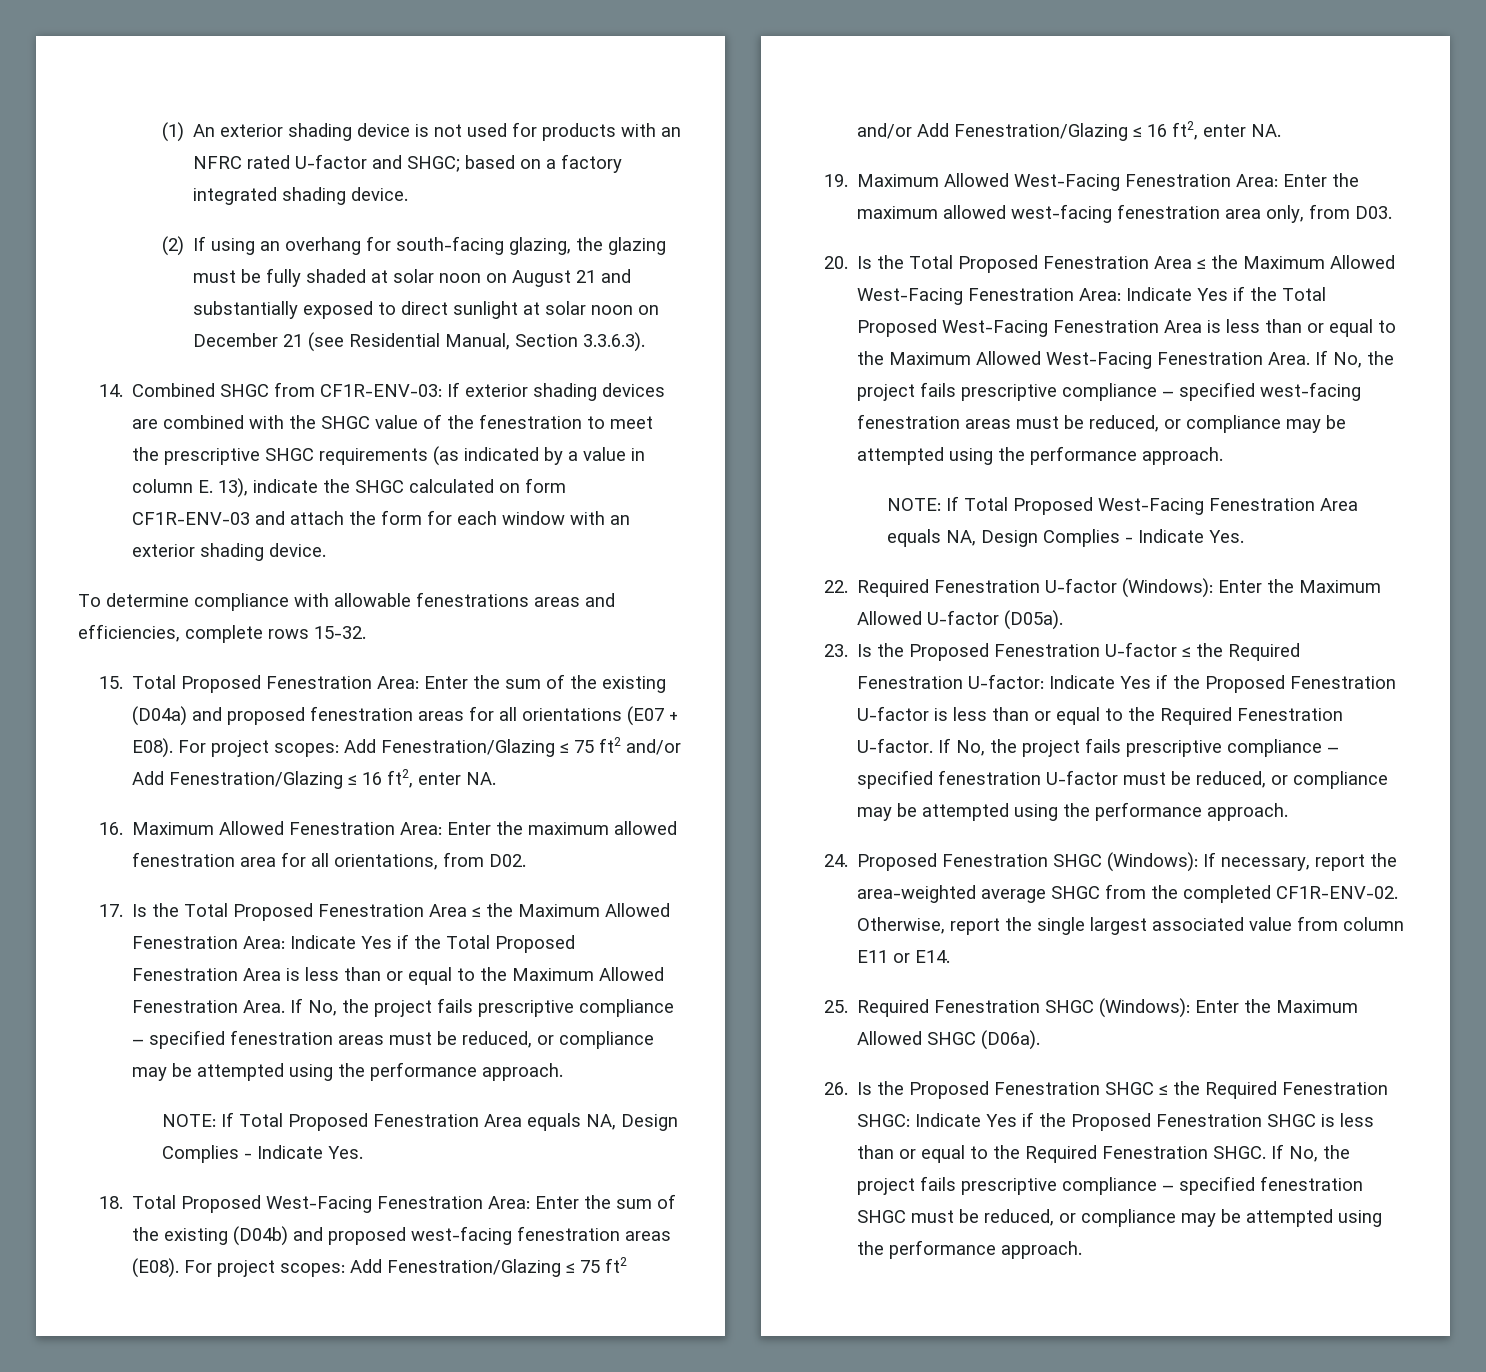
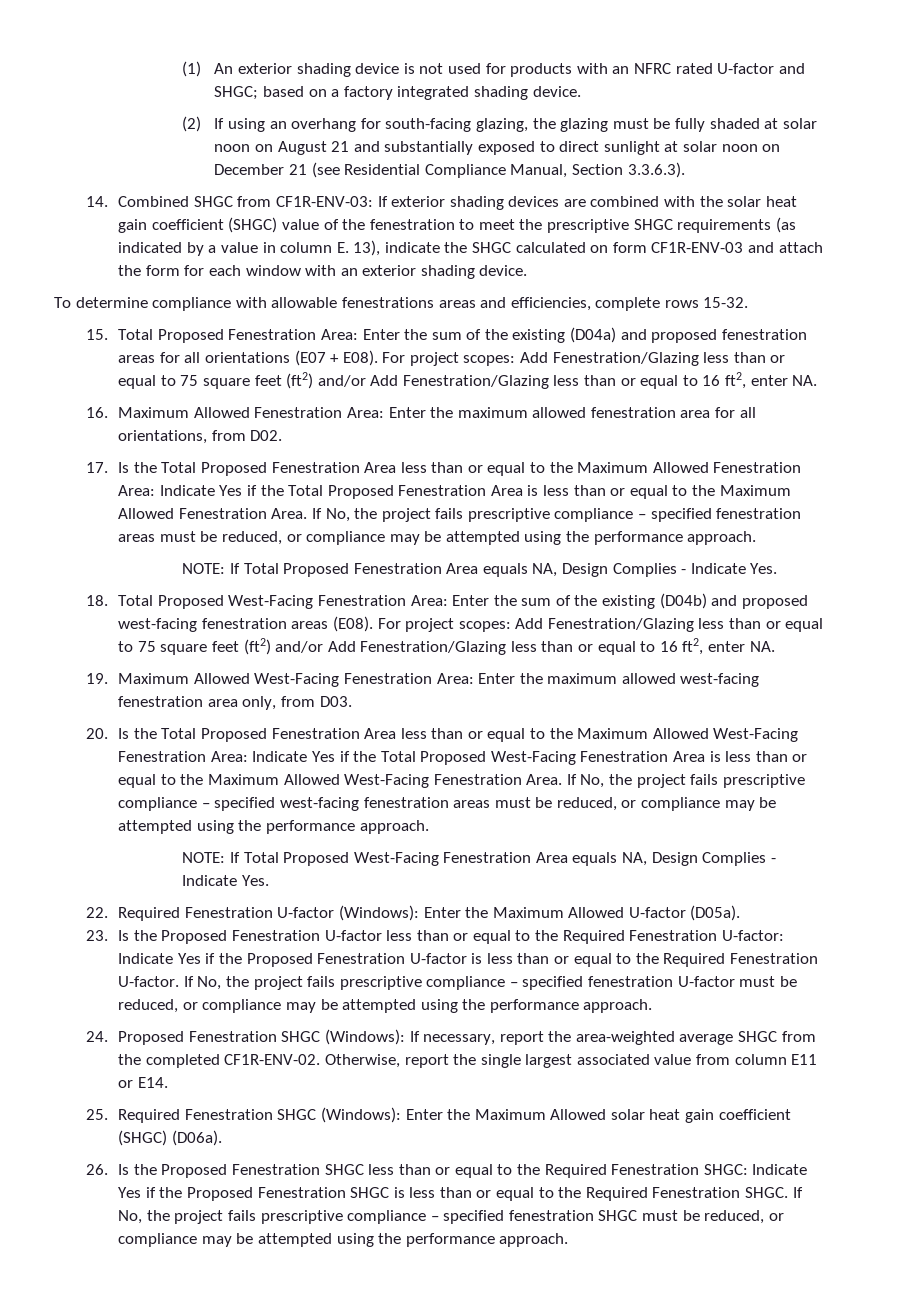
- (2) If using an overhang for south-facing glazing, the glazing must be fully shaded at solar noon on August 21 and substantially exposed to direct sunlight at solar noon on December 21 (see Residential Manual, Section 3.3.6.3).
+ (2) If using an overhang for south-facing glazing, the glazing must be fully shaded at solar noon on August 21 and substantially exposed to direct sunlight at solar noon on December 21 (see Residential Compliance Manual, Section 3.3.6.3).
- 14. Combined SHGC from CF1R-ENV-03: If exterior shading devices are combined with the SHGC value of the fenestration to meet the prescriptive SHGC requirements (as indicated by a value in column E. 13), indicate the SHGC calculated on form CF1R-ENV-03 and attach the form for each window with an exterior shading device.
+ 14. Combined SHGC from CF1R-ENV-03: If exterior shading devices are combined with the solar heat gain coefficient (SHGC) value of the fenestration to meet the prescriptive SHGC requirements (as indicated by a value in column E. 13), indicate the SHGC calculated on form CF1R-ENV-03 and attach the form for each window with an exterior shading device.
- 15. Total Proposed Fenestration Area: Enter the sum of the existing (D04a) and proposed fenestration areas for all orientations (E07 + E08). For project scopes: Add Fenestration/Glazing ≤ 75 ft2 and/or Add Fenestration/Glazing ≤ 16 ft2, enter NA.
+ 15. Total Proposed Fenestration Area: Enter the sum of the existing (D04a) and proposed fenestration areas for all orientations (E07 + E08). For project scopes: Add Fenestration/Glazing less than or equal to 75 square feet (ft2) and/or Add Fenestration/Glazing less than or equal to 16 ft2, enter NA.
- 17. Is the Total Proposed Fenestration Area ≤ the Maximum Allowed Fenestration Area: Indicate Yes if the Total Proposed Fenestration Area is less than or equal to the Maximum Allowed Fenestration Area.
+ 17. Is the Total Proposed Fenestration Area less than or equal to the Maximum Allowed Fenestration Area: Indicate Yes if the Total Proposed Fenestration Area is less than or equal to the Maximum Allowed Fenestration Area.
- 18. Total Proposed West-Facing Fenestration Area: Enter the sum of the existing (D04b) and proposed west-facing fenestration areas (E08). For project scopes: Add Fenestration/Glazing ≤ 75 ft2 and/or Add Fenestration/Glazing ≤ 16 ft2, enter NA.
+ 18. Total Proposed West-Facing Fenestration Area: Enter the sum of the existing (D04b) and proposed west-facing fenestration areas (E08). For project scopes: Add Fenestration/Glazing less than or equal to 75 square feet (ft2) and/or Add Fenestration/Glazing less than or equal to 16 ft2, enter NA.
- 20. Is the Total Proposed Fenestration Area ≤ the Maximum Allowed West-Facing Fenestration Area: Indicate Yes if the Total Proposed West-Facing Fenestration Area is less than or equal to the Maximum Allowed West-Facing Fenestration Area.
+ 20. Is the Total Proposed Fenestration Area less than or equal to the Maximum Allowed West-Facing Fenestration Area: Indicate Yes if the Total Proposed West-Facing Fenestration Area is less than or equal to the Maximum Allowed West-Facing Fenestration Area.
- 23. Is the Proposed Fenestration U-factor ≤ the Required Fenestration U-factor: Indicate Yes if the Proposed Fenestration U-factor is less than or equal to the Required Fenestration U-factor.
+ 23. Is the Proposed Fenestration U-factor less than or equal to the Required Fenestration U-factor: Indicate Yes if the Proposed Fenestration U-factor is less than or equal to the Required Fenestration U-factor.
- 25. Required Fenestration SHGC (Windows): Enter the Maximum Allowed SHGC (D06a).
+ 25. Required Fenestration SHGC (Windows): Enter the Maximum Allowed solar heat gain coefficient (SHGC) (D06a).
- 26. Is the Proposed Fenestration SHGC ≤ the Required Fenestration SHGC: Indicate Yes if the Proposed Fenestration SHGC is less than or equal to the Required Fenestration SHGC.
+ 26. Is the Proposed Fenestration SHGC less than or equal to the Required Fenestration SHGC: Indicate Yes if the Proposed Fenestration SHGC is less than or equal to the Required Fenestration SHGC.

